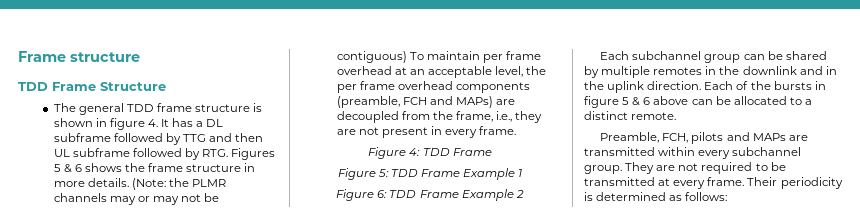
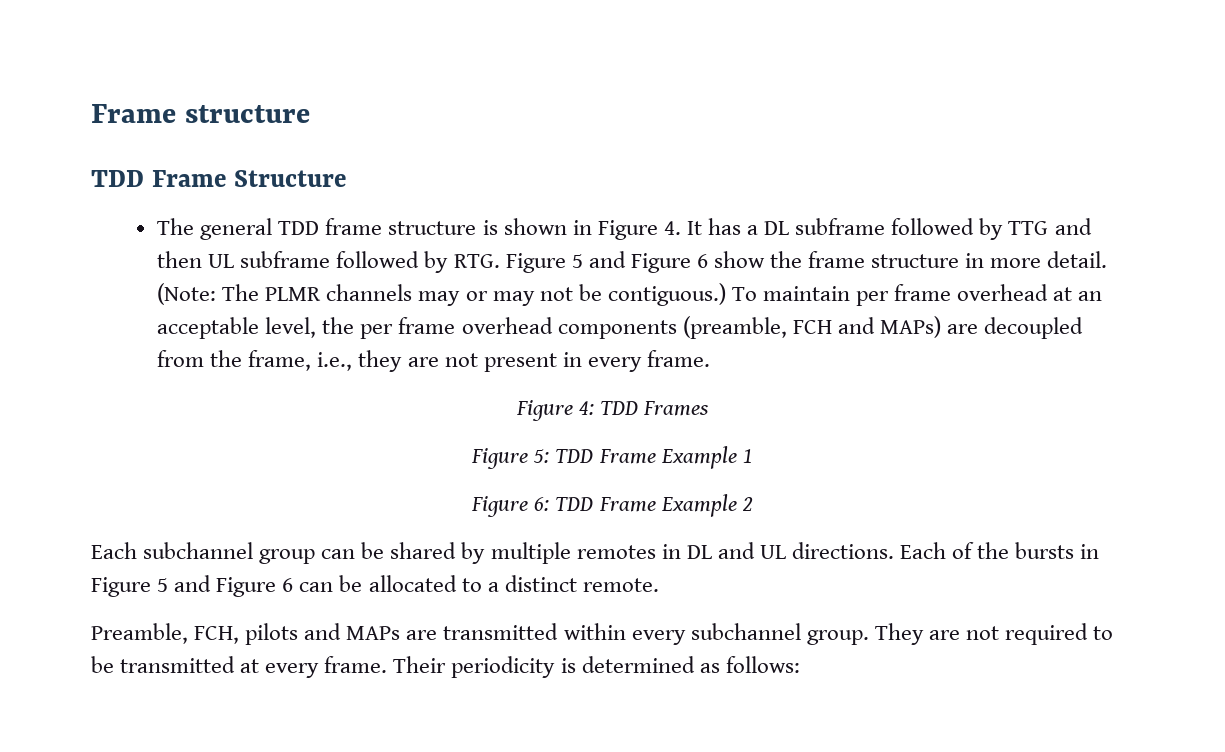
- The general TDD frame structure is shown in figure 4. It has a DL subframe followed by TTG and then UL subframe followed by RTG. Figures 5 & 6 shows the frame structure in more details. (Note: the PLMR channels may or may not be contiguous) To maintain per frame overhead at an acceptable level, the per frame overhead components (preamble, FCH and MAPs) are decoupled from the frame, i.e., they are not present in every frame.
+ The general TDD frame structure is shown in Figure 4. It has a DL subframe followed by TTG and then UL subframe followed by RTG. Figure 5 and Figure 6 show the frame structure in more detail. (Note: The PLMR channels may or may not be contiguous.) To maintain per frame overhead at an acceptable level, the per frame overhead components (preamble, FCH and MAPs) are decoupled from the frame, i.e., they are not present in every frame.
- Figure 4: TDD Frame
+ Figure 4: TDD Frames
- Each subchannel group can be shared by multiple remotes in the downlink and in the uplink direction.
+ Each subchannel group can be shared by multiple remotes in DL and UL directions.
- Each of the bursts in figure 5 & 6 above can be allocated to a distinct remote.
+ Each of the bursts in Figure 5 and Figure 6 can be allocated to a distinct remote.

